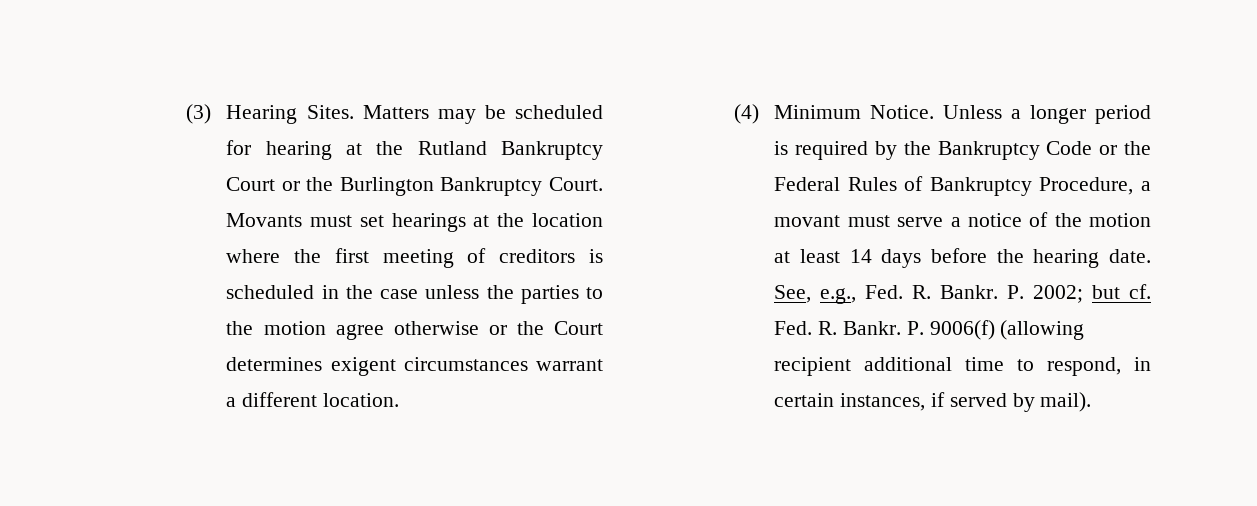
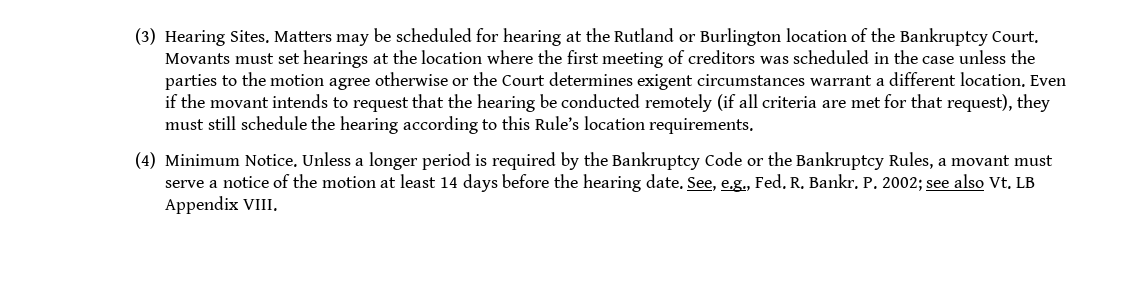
- Matters may be scheduled for hearing at the Rutland Bankruptcy Court or the Burlington Bankruptcy Court.
+ Matters may be scheduled for hearing at the Rutland or Burlington location of the Bankruptcy Court.
- Movants must set hearings at the location where the first meeting of creditors is scheduled in the case unless the parties to the motion agree otherwise or the Court determines exigent circumstances warrant a different location.
+ Movants must set hearings at the location where the first meeting of creditors was scheduled in the case unless the parties to the motion agree otherwise or the Court determines exigent circumstances warrant a different location. Even if the movant intends to request that the hearing be conducted remotely (if all criteria are met for that request), they must still schedule the hearing according to this Rule’s location requirements.
- Unless a longer period is required by the Bankruptcy Code or the Federal Rules of Bankruptcy Procedure, a movant must serve a notice of the motion at least 14 days before the hearing date.
+ Unless a longer period is required by the Bankruptcy Code or the Bankruptcy Rules, a movant must serve a notice of the motion at least 14 days before the hearing date.
- P. 2002; but cf. Fed. R. Bankr. P. 9006(f) (allowing recipient additional time to respond, in certain instances, if served by mail).
+ P. 2002; see also Vt. LB Appendix VIII.

